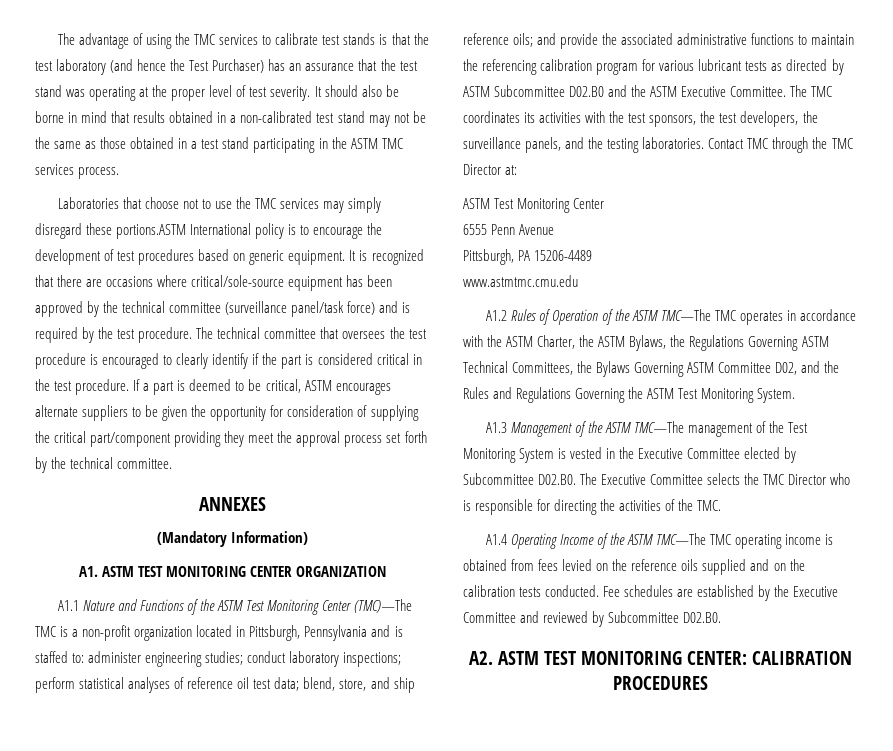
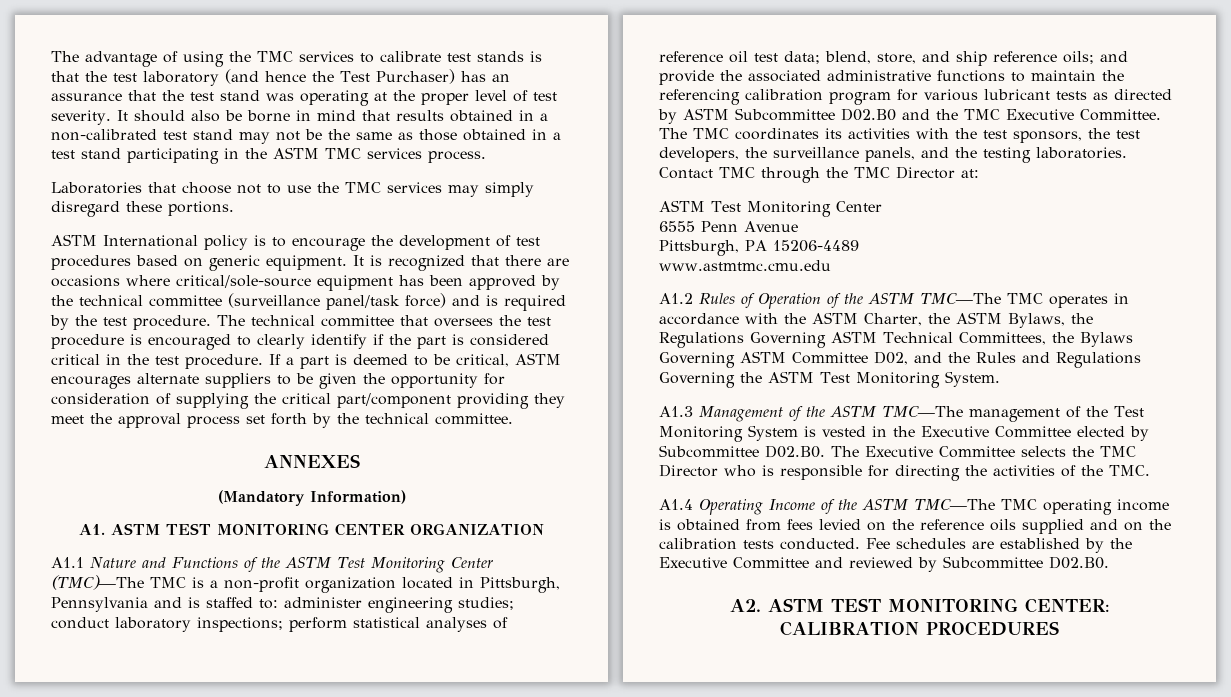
- Laboratories that choose not to use the TMC services may simply disregard these portions.ASTM International policy is to encourage the development of test procedures based on generic equipment.
+ Laboratories that choose not to use the TMC services may simply disregard these portions.
+ ASTM International policy is to encourage the development of test procedures based on generic equipment.
- and provide the associated administrative functions to maintain the referencing calibration program for various lubricant tests as directed by ASTM Subcommittee D02.B0 and the ASTM Executive Committee.
+ and provide the associated administrative functions to maintain the referencing calibration program for various lubricant tests as directed by ASTM Subcommittee D02.B0 and the TMC Executive Committee.

